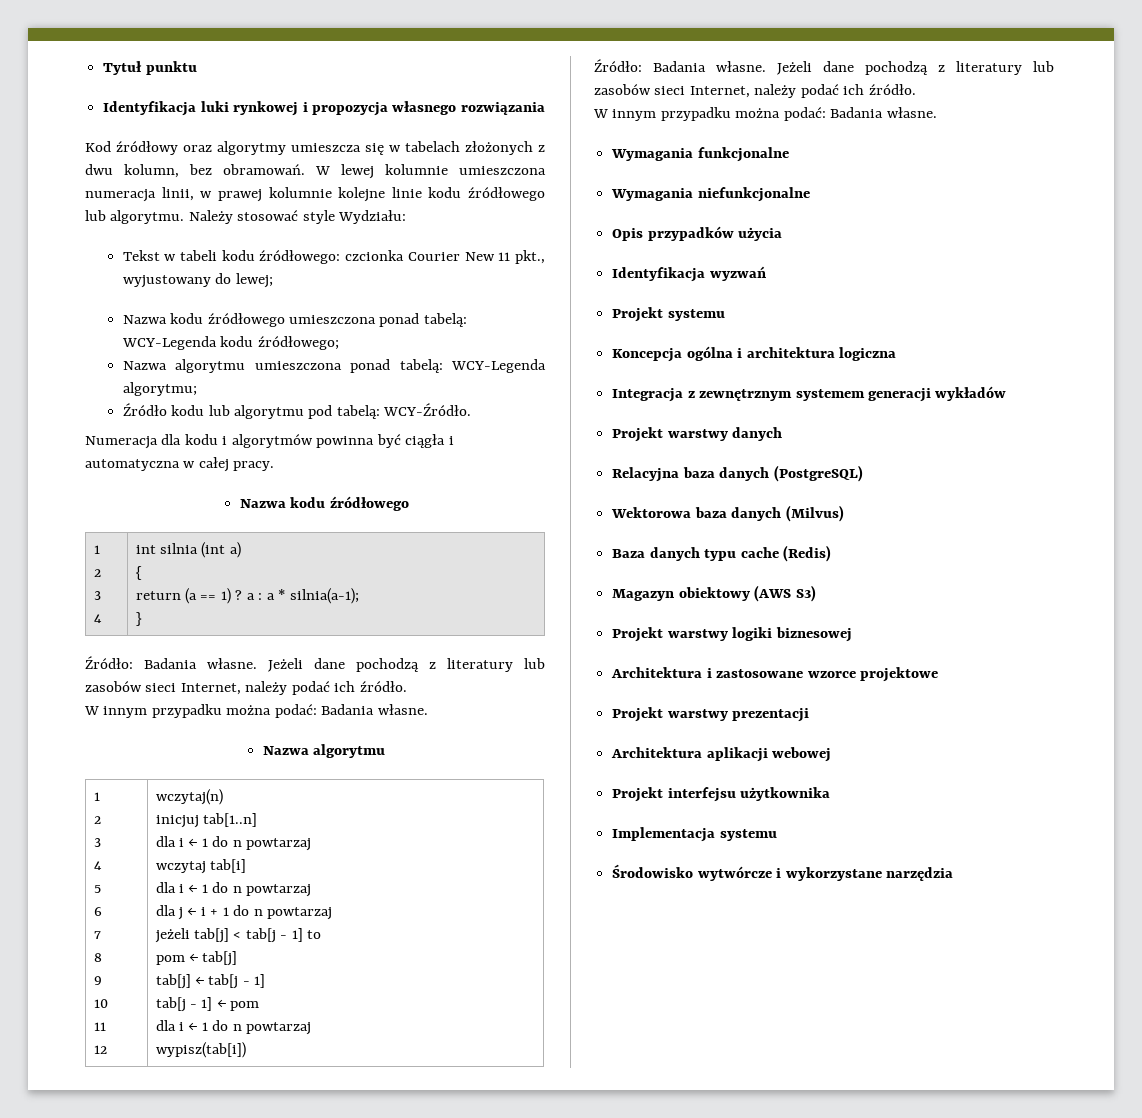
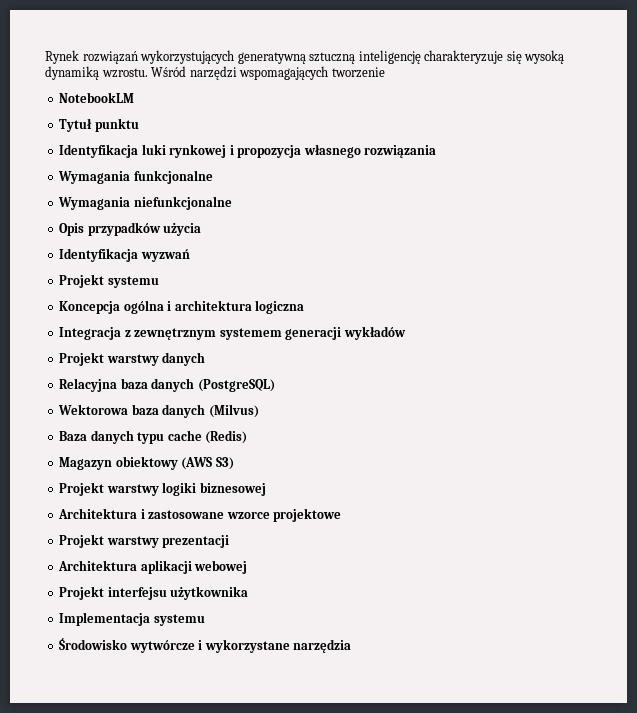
+ Rynek rozwiązań wykorzystujących generatywną sztuczną inteligencję charakteryzuje się wysoką dynamiką wzrostu. Wśród narzędzi wspomagających tworzenie
+ NotebookLM
- Kod źródłowy oraz algorytmy umieszcza się w tabelach złożonych z dwu kolumn, bez obramowań. W lewej kolumnie umieszczona numeracja linii, w prawej kolumnie kolejne linie kodu źródłowego lub algorytmu. Należy stosować style Wydziału:
- Tekst w tabeli kodu źródłowego: czcionka Courier New 11 pkt., wyjustowany do lewej;
- Nazwa kodu źródłowego umieszczona ponad tabelą: WCY-Legenda kodu źródłowego;
- Nazwa algorytmu umieszczona ponad tabelą: WCY-Legenda algorytmu;
- Źródło kodu lub algorytmu pod tabelą: WCY-Źródło.
- Numeracja dla kodu i algorytmów powinna być ciągła i automatyczna w całej pracy.
- Nazwa kodu źródłowego
- 1
- 2
- 3
- 4 | int silnia (int a)
- {
- return (a == 1) ? a : a * silnia(a-1);
- }
- Źródło: Badania własne. Jeżeli dane pochodzą z literatury lub zasobów sieci Internet, należy podać ich źródło.
- W innym przypadku można podać: Badania własne.
- Nazwa algorytmu
- 1
- 2
- 3
- 4
- 5
- 6
- 7
- 8
- 9
- 10
- 11
- 12 | wczytaj(n)
- inicjuj tab[1..n]
- dla i ← 1 do n powtarzaj
- wczytaj tab[i]
- dla i ← 1 do n powtarzaj
- dla j ← i + 1 do n powtarzaj
- jeżeli tab[j] < tab[j - 1] to
- pom ← tab[j]
- tab[j] ← tab[j - 1]
- tab[j - 1] ← pom
- dla i ← 1 do n powtarzaj
- wypisz(tab[i])
- Źródło: Badania własne. Jeżeli dane pochodzą z literatury lub zasobów sieci Internet, należy podać ich źródło.
- W innym przypadku można podać: Badania własne.

